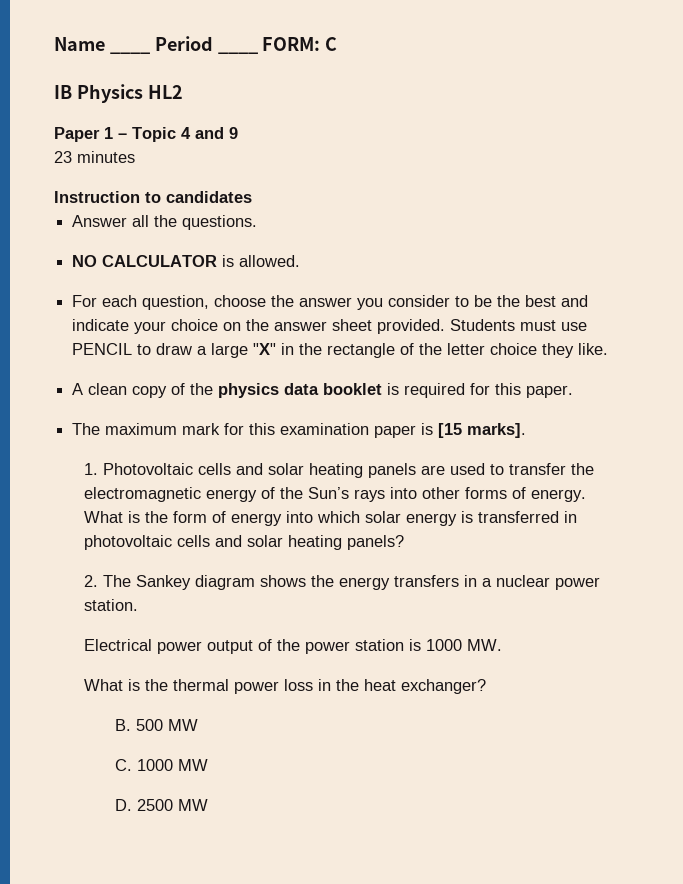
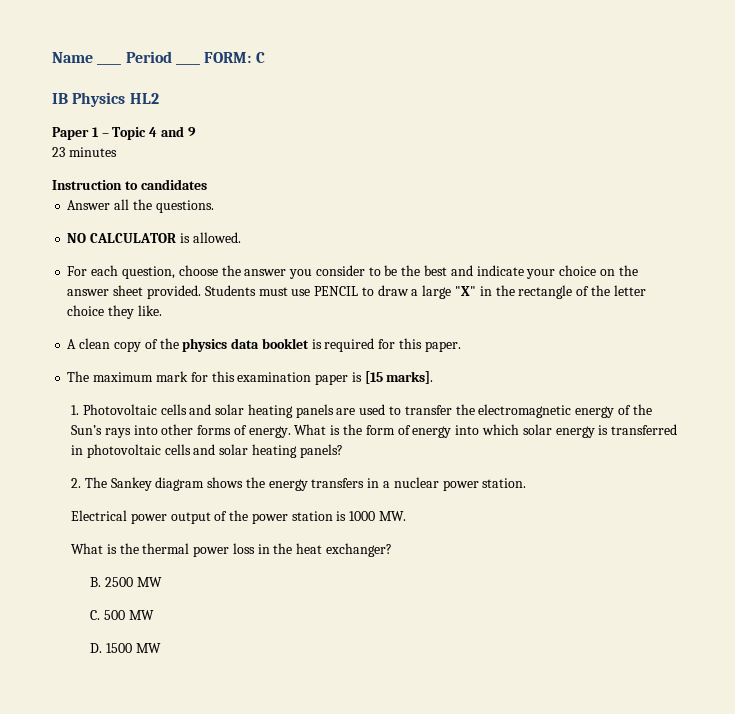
- B. 500 MW
+ B. 2500 MW
+ C. 500 MW
- C. 1000 MW
- D. 2500 MW
+ D. 1500 MW

